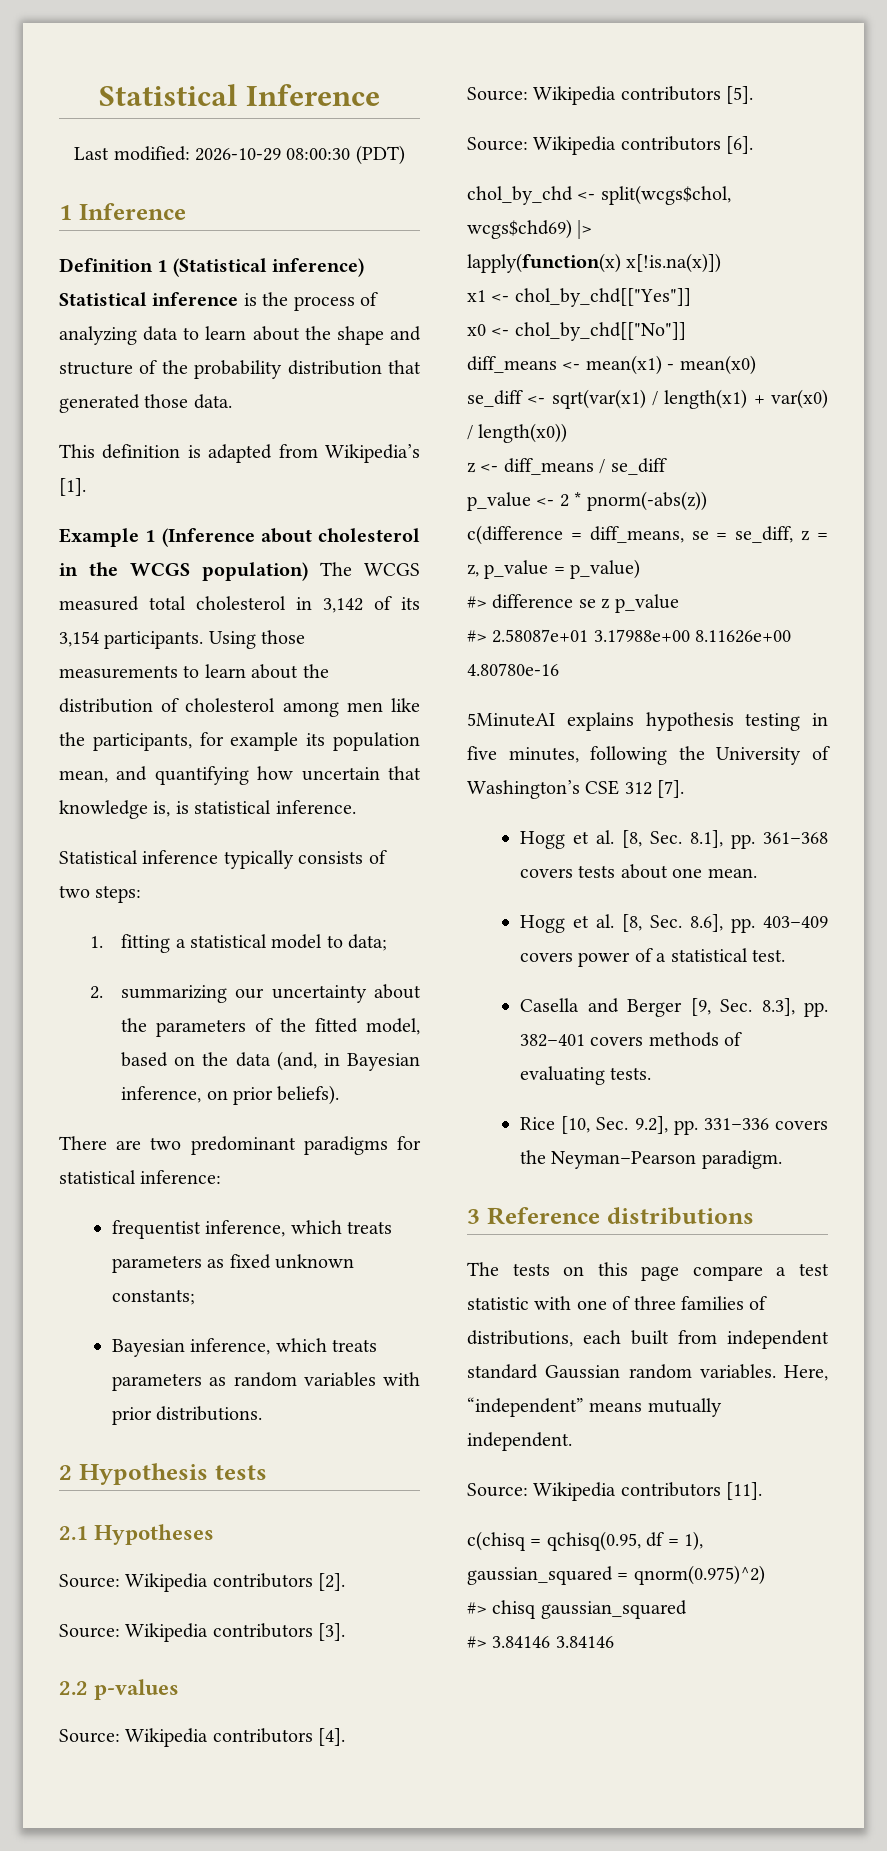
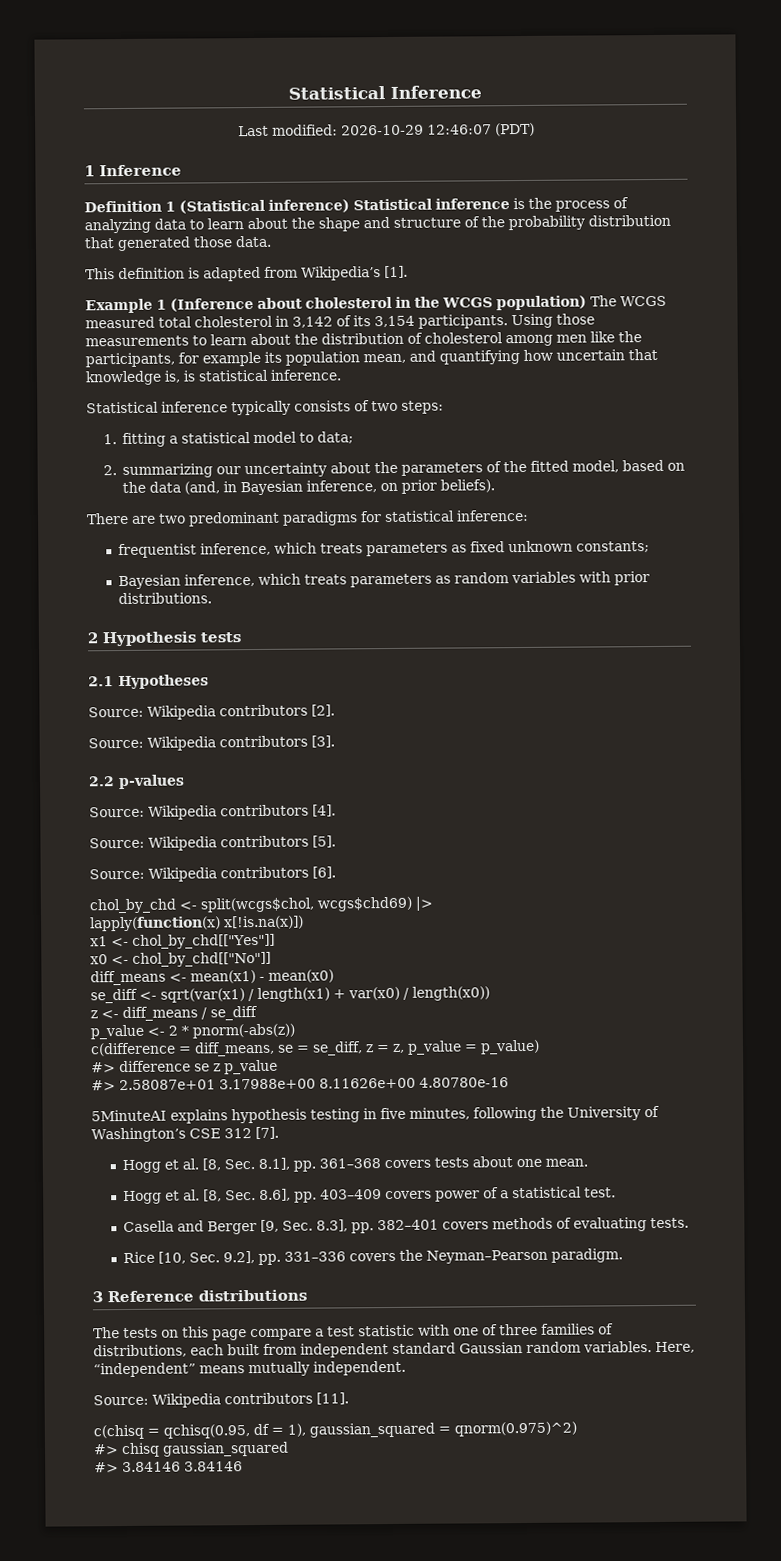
- Last modified: 2026-10-29 08:00:30 (PDT)
+ Last modified: 2026-10-29 12:46:07 (PDT)

